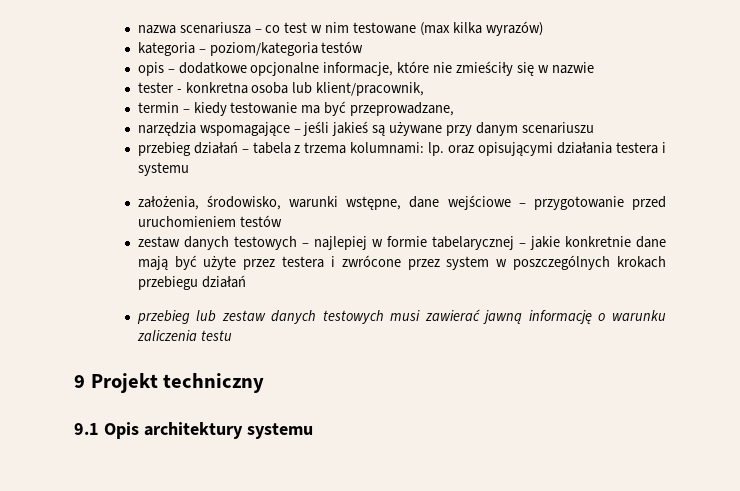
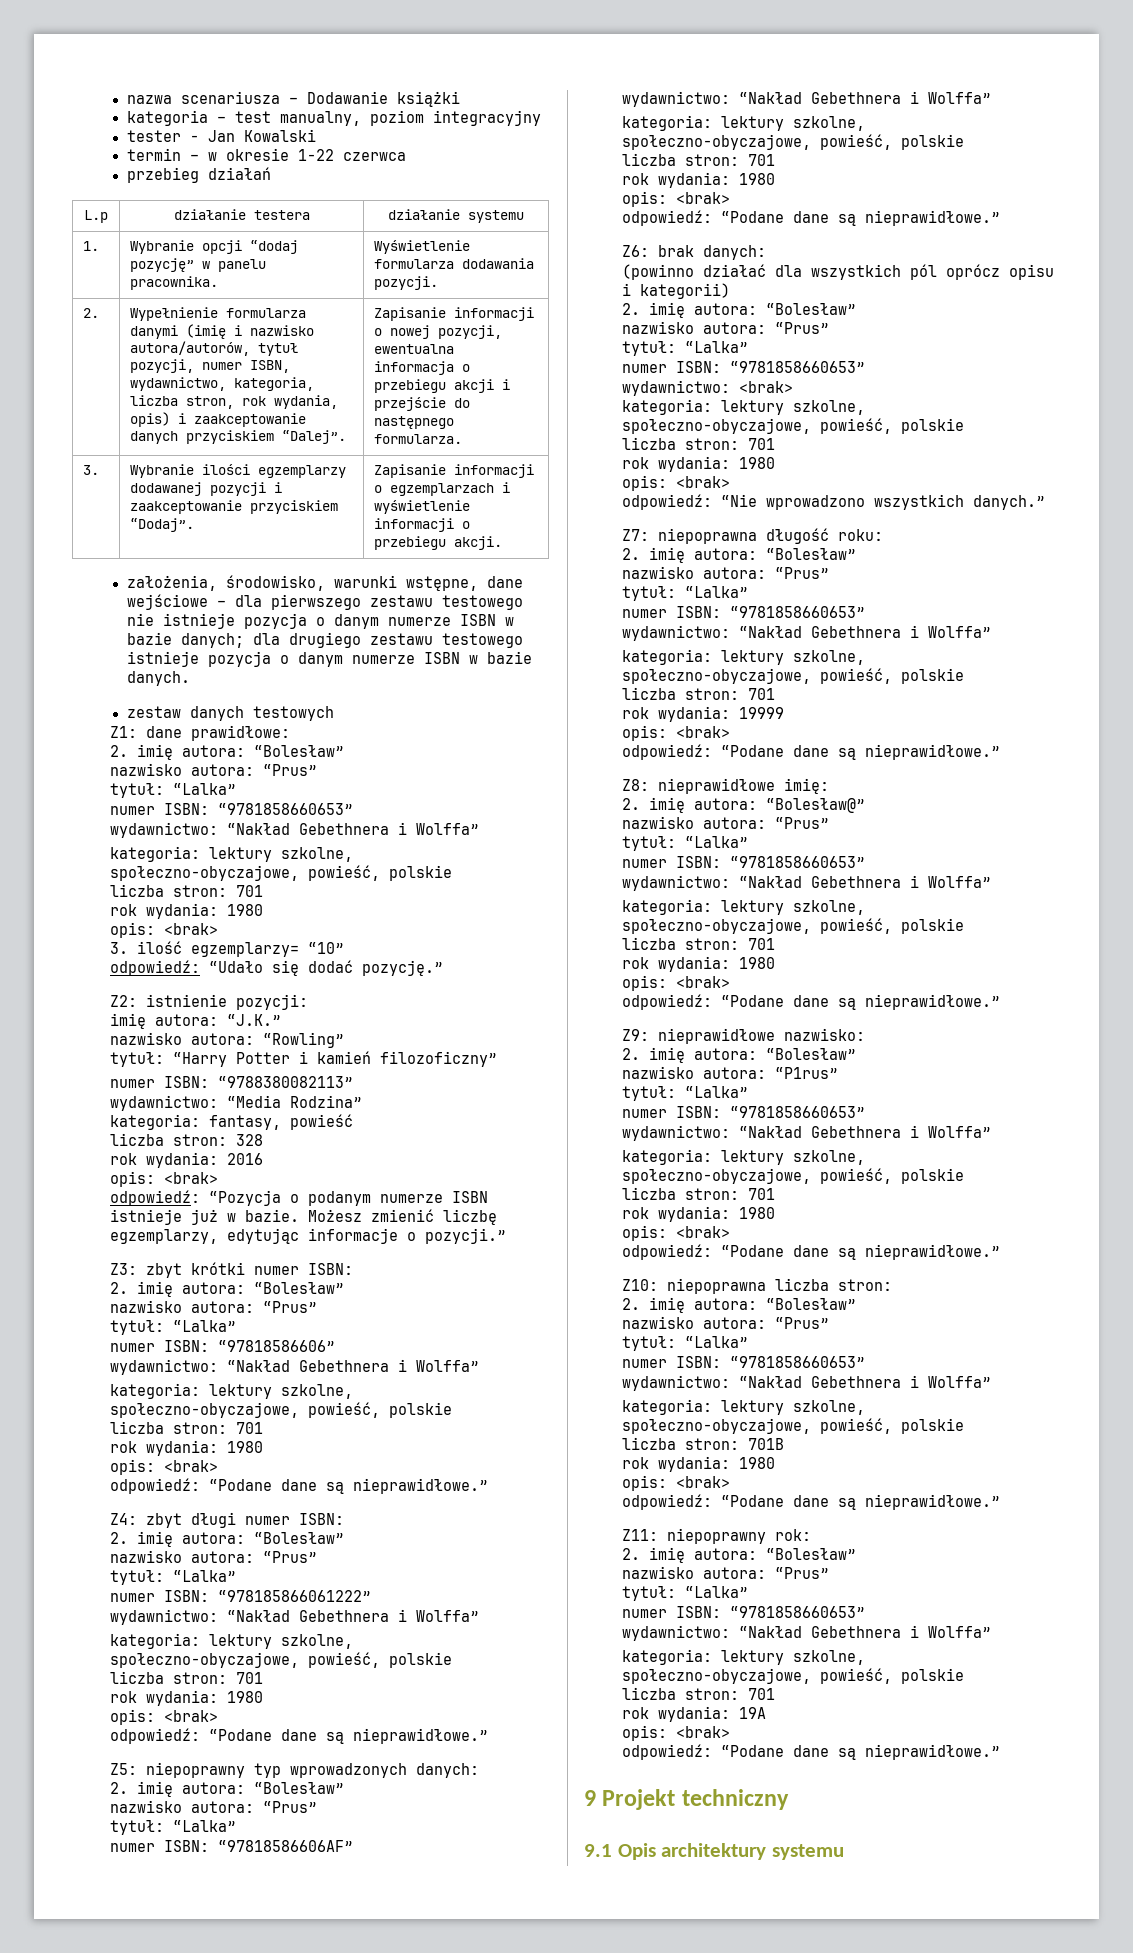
- nazwa scenariusza – co test w nim testowane (max kilka wyrazów)
- kategoria – poziom/kategoria testów
- opis – dodatkowe opcjonalne informacje, które nie zmieściły się w nazwie
- tester - konkretna osoba lub klient/pracownik,
- termin – kiedy testowanie ma być przeprowadzane,
- narzędzia wspomagające – jeśli jakieś są używane przy danym scenariuszu
- przebieg działań – tabela z trzema kolumnami: lp. oraz opisującymi działania testera i systemu
+ nazwa scenariusza – Dodawanie książki
+ kategoria – test manualny, poziom integracyjny
+ tester - Jan Kowalski
+ termin – w okresie 1-22 czerwca
+ przebieg działań
+ L.p | działanie testera | działanie systemu
+ 1. | Wybranie opcji “dodaj pozycję” w panelu pracownika. | Wyświetlenie formularza dodawania pozycji.
+ 2. | Wypełnienie formularza danymi (imię i nazwisko autora/autorów, tytuł pozycji, numer ISBN, wydawnictwo, kategoria, liczba stron, rok wydania, opis) i zaakceptowanie danych przyciskiem “Dalej”. | Zapisanie informacji o nowej pozycji, ewentualna informacja o przebiegu akcji i przejście do następnego formularza.
+ 3. | Wybranie ilości egzemplarzy dodawanej pozycji i zaakceptowanie przyciskiem “Dodaj”. | Zapisanie informacji o egzemplarzach i wyświetlenie informacji o przebiegu akcji.
- założenia, środowisko, warunki wstępne, dane wejściowe – przygotowanie przed uruchomieniem testów
- zestaw danych testowych – najlepiej w formie tabelarycznej – jakie konkretnie dane mają być użyte przez testera i zwrócone przez system w poszczególnych krokach przebiegu działań
- przebieg lub zestaw danych testowych musi zawierać jawną informację o warunku zaliczenia testu
+ założenia, środowisko, warunki wstępne, dane wejściowe – dla pierwszego zestawu testowego nie istnieje pozycja o danym numerze ISBN w bazie danych; dla drugiego zestawu testowego istnieje pozycja o danym numerze ISBN w bazie danych.
+ zestaw danych testowych
+ Z1: dane prawidłowe:
+ 2. imię autora: “Bolesław”
+ nazwisko autora: “Prus”
+ tytuł: “Lalka”
+ numer ISBN: “9781858660653”
+ wydawnictwo: “Nakład Gebethnera i Wolffa”
+ kategoria: lektury szkolne, społeczno-obyczajowe, powieść, polskie
+ liczba stron: 701
+ rok wydania: 1980
+ opis: <brak>
+ 3. ilość egzemplarzy= “10”
+ odpowiedź: “Udało się dodać pozycję.”
+ Z2: istnienie pozycji:
+ imię autora: “J.K.”
+ nazwisko autora: “Rowling”
+ tytuł: “Harry Potter i kamień filozoficzny”
+ numer ISBN: “9788380082113”
+ wydawnictwo: “Media Rodzina”
+ kategoria: fantasy, powieść
+ liczba stron: 328
+ rok wydania: 2016
+ opis: <brak>
+ odpowiedź: “Pozycja o podanym numerze ISBN istnieje już w bazie. Możesz zmienić liczbę egzemplarzy, edytując informacje o pozycji.”
+ Z3: zbyt krótki numer ISBN:
+ 2. imię autora: “Bolesław”
+ nazwisko autora: “Prus”
+ tytuł: “Lalka”
+ numer ISBN: “97818586606”
+ wydawnictwo: “Nakład Gebethnera i Wolffa”
+ kategoria: lektury szkolne, społeczno-obyczajowe, powieść, polskie
+ liczba stron: 701
+ rok wydania: 1980
+ opis: <brak>
+ odpowiedź: “Podane dane są nieprawidłowe.”
+ Z4: zbyt długi numer ISBN:
+ 2. imię autora: “Bolesław”
+ nazwisko autora: “Prus”
+ tytuł: “Lalka”
+ numer ISBN: “978185866061222”
+ wydawnictwo: “Nakład Gebethnera i Wolffa”
+ kategoria: lektury szkolne, społeczno-obyczajowe, powieść, polskie
+ liczba stron: 701
+ rok wydania: 1980
+ opis: <brak>
+ odpowiedź: “Podane dane są nieprawidłowe.”
+ Z5: niepoprawny typ wprowadzonych danych:
+ 2. imię autora: “Bolesław”
+ nazwisko autora: “Prus”
+ tytuł: “Lalka”
+ numer ISBN: “97818586606AF”
+ wydawnictwo: “Nakład Gebethnera i Wolffa”
+ kategoria: lektury szkolne, społeczno-obyczajowe, powieść, polskie
+ liczba stron: 701
+ rok wydania: 1980
+ opis: <brak>
+ odpowiedź: “Podane dane są nieprawidłowe.”
+ Z6: brak danych:
+ (powinno działać dla wszystkich pól oprócz opisu i kategorii)
+ 2. imię autora: “Bolesław”
+ nazwisko autora: “Prus”
+ tytuł: “Lalka”
+ numer ISBN: “9781858660653”
+ wydawnictwo: <brak>
+ kategoria: lektury szkolne, społeczno-obyczajowe, powieść, polskie
+ liczba stron: 701
+ rok wydania: 1980
+ opis: <brak>
+ odpowiedź: “Nie wprowadzono wszystkich danych.”
+ Z7: niepoprawna długość roku:
+ 2. imię autora: “Bolesław”
+ nazwisko autora: “Prus”
+ tytuł: “Lalka”
+ numer ISBN: “9781858660653”
+ wydawnictwo: “Nakład Gebethnera i Wolffa”
+ kategoria: lektury szkolne, społeczno-obyczajowe, powieść, polskie
+ liczba stron: 701
+ rok wydania: 19999
+ opis: <brak>
+ odpowiedź: “Podane dane są nieprawidłowe.”
+ Z8: nieprawidłowe imię:
+ 2. imię autora: “Bolesław@”
+ nazwisko autora: “Prus”
+ tytuł: “Lalka”
+ numer ISBN: “9781858660653”
+ wydawnictwo: “Nakład Gebethnera i Wolffa”
+ kategoria: lektury szkolne, społeczno-obyczajowe, powieść, polskie
+ liczba stron: 701
+ rok wydania: 1980
+ opis: <brak>
+ odpowiedź: “Podane dane są nieprawidłowe.”
+ Z9: nieprawidłowe nazwisko:
+ 2. imię autora: “Bolesław”
+ nazwisko autora: “P1rus”
+ tytuł: “Lalka”
+ numer ISBN: “9781858660653”
+ wydawnictwo: “Nakład Gebethnera i Wolffa”
+ kategoria: lektury szkolne, społeczno-obyczajowe, powieść, polskie
+ liczba stron: 701
+ rok wydania: 1980
+ opis: <brak>
+ odpowiedź: “Podane dane są nieprawidłowe.”
+ Z10: niepoprawna liczba stron:
+ 2. imię autora: “Bolesław”
+ nazwisko autora: “Prus”
+ tytuł: “Lalka”
+ numer ISBN: “9781858660653”
+ wydawnictwo: “Nakład Gebethnera i Wolffa”
+ kategoria: lektury szkolne, społeczno-obyczajowe, powieść, polskie
+ liczba stron: 701B
+ rok wydania: 1980
+ opis: <brak>
+ odpowiedź: “Podane dane są nieprawidłowe.”
+ Z11: niepoprawny rok:
+ 2. imię autora: “Bolesław”
+ nazwisko autora: “Prus”
+ tytuł: “Lalka”
+ numer ISBN: “9781858660653”
+ wydawnictwo: “Nakład Gebethnera i Wolffa”
+ kategoria: lektury szkolne, społeczno-obyczajowe, powieść, polskie
+ liczba stron: 701
+ rok wydania: 19A
+ opis: <brak>
+ odpowiedź: “Podane dane są nieprawidłowe.”

